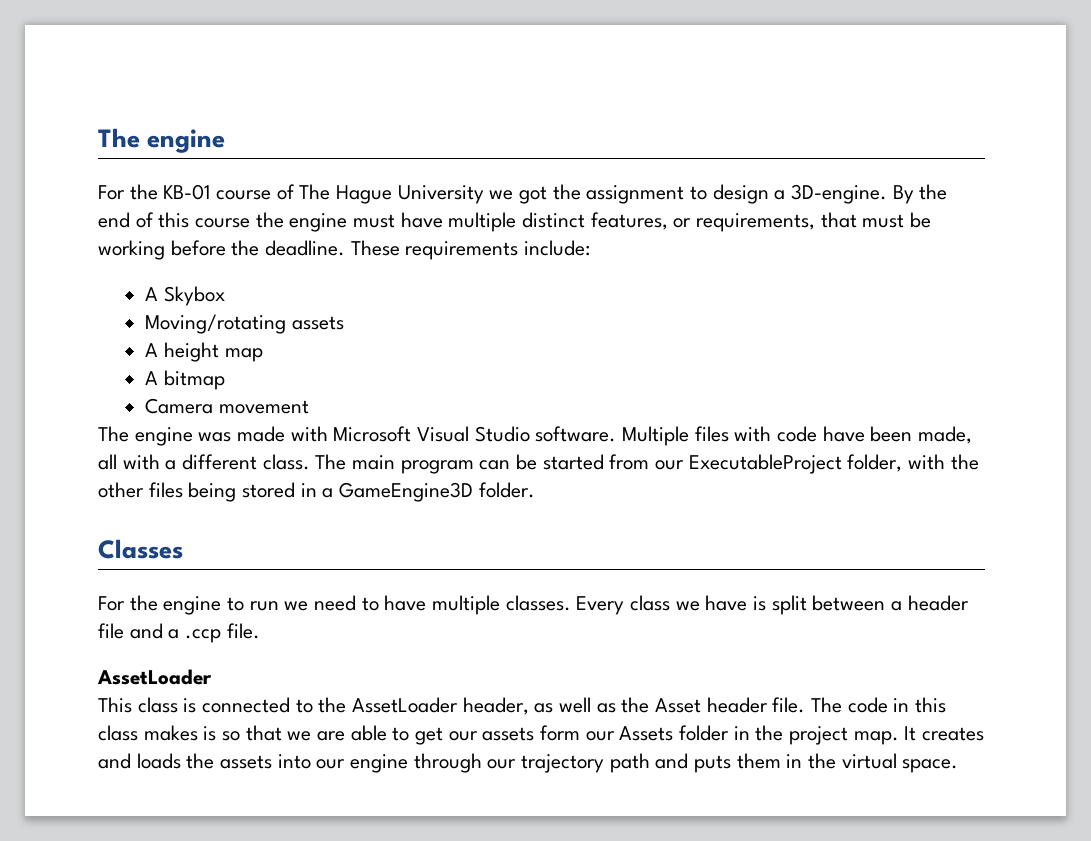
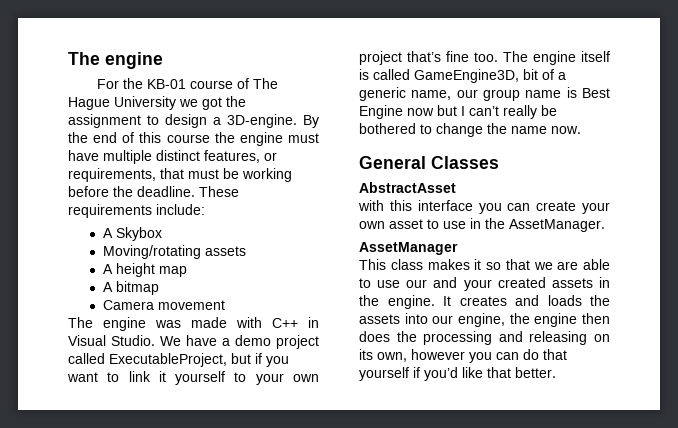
- The engine was made with Microsoft Visual Studio software. Multiple files with code have been made, all with a different class. The main program can be started from our ExecutableProject folder, with the other files being stored in a GameEngine3D folder.
- Classes
- For the engine to run we need to have multiple classes. Every class we have is split between a header file and a .ccp file.
- AssetLoader
- This class is connected to the AssetLoader header, as well as the Asset header file. The code in this class makes is so that we are able to get our assets form our Assets folder in the project map.
+ The engine was made with C++ in Visual Studio. We have a demo project called ExecutableProject, but if you want to link it yourself to your own project that’s fine too. The engine itself is called GameEngine3D, bit of a generic name, our group name is Best Engine now but I can’t really be bothered to change the name now.
+ General Classes
+ AbstractAsset
+ with this interface you can create your own asset to use in the AssetManager.
+ AssetManager
+ This class makes it so that we are able to use our and your created assets in the engine.
- It creates and loads the assets into our engine through our trajectory path and puts them in the virtual space.
+ It creates and loads the assets into our engine, the engine then does the processing and releasing on its own, however you can do that yourself if you’d like that better.

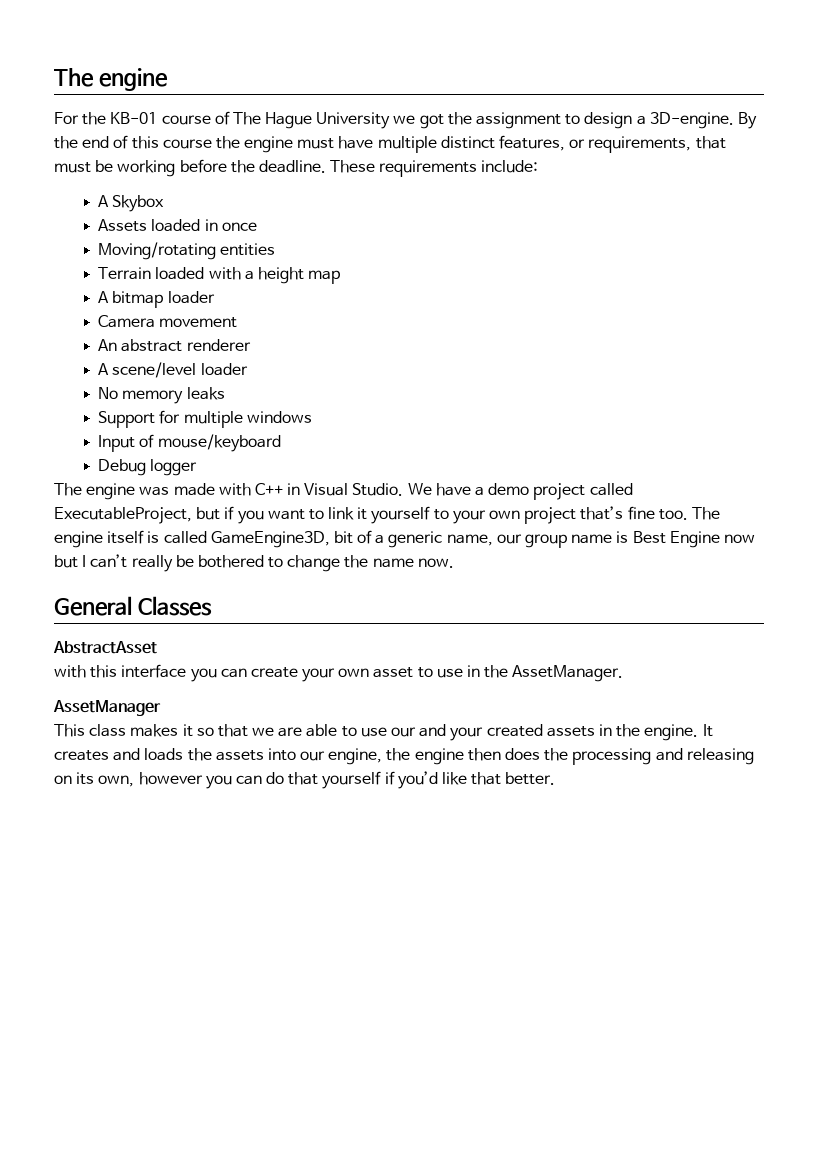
- Moving/rotating assets
- A height map
+ Assets loaded in once
+ Moving/rotating entities
+ Terrain loaded with a height map
- A bitmap
+ A bitmap loader
+ An abstract renderer
+ A scene/level loader
+ No memory leaks
+ Support for multiple windows
+ Input of mouse/keyboard
+ Debug logger

